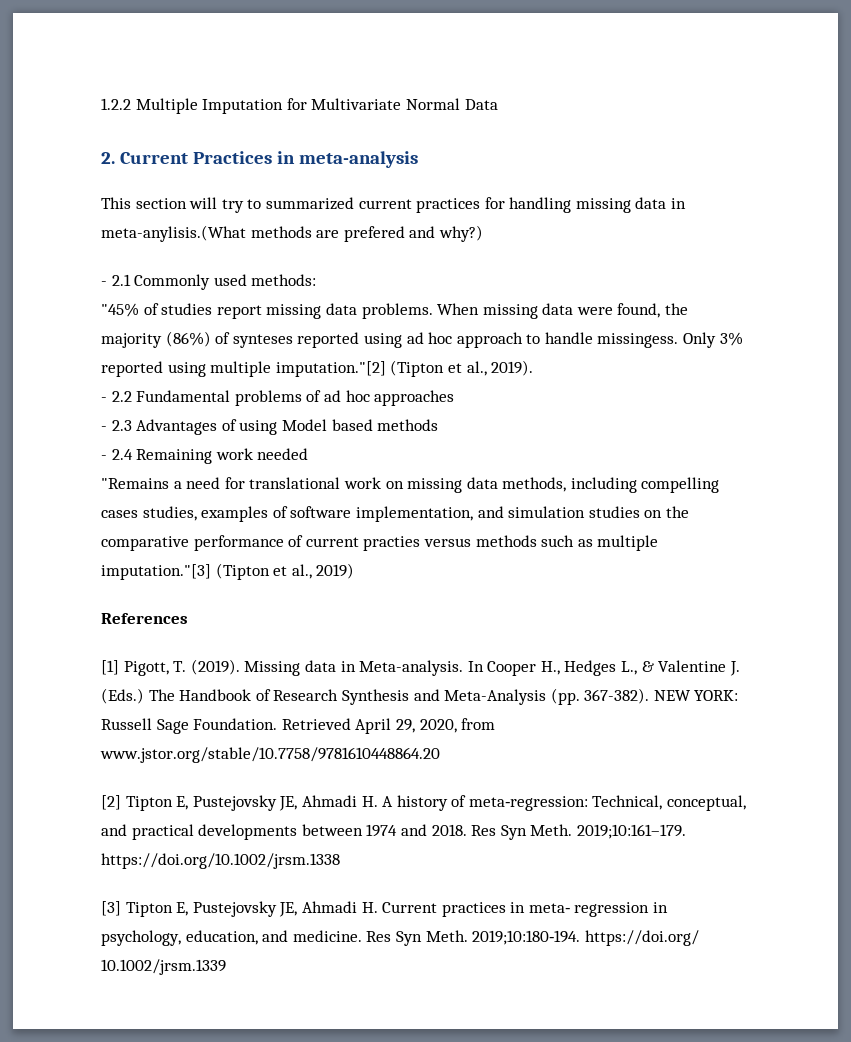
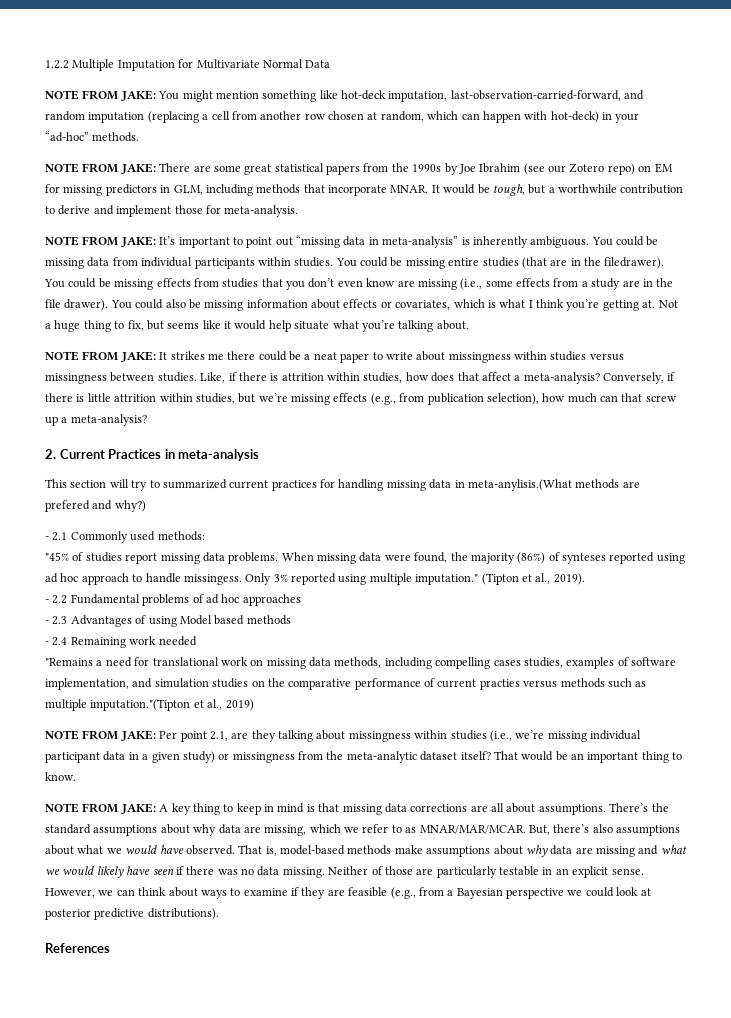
+ NOTE FROM JAKE: You might mention something like hot-deck imputation, last-observation-carried-forward, and random imputation (replacing a cell from another row chosen at random, which can happen with hot-deck) in your “ad-hoc” methods.
+ NOTE FROM JAKE: There are some great statistical papers from the 1990s by Joe Ibrahim (see our Zotero repo) on EM for missing predictors in GLM, including methods that incorporate MNAR. It would be tough, but a worthwhile contribution to derive and implement those for meta-analysis.
+ NOTE FROM JAKE: It’s important to point out “missing data in meta-analysis” is inherently ambiguous. You could be missing data from individual participants within studies. You could be missing entire studies (that are in the filedrawer). You could be missing effects from studies that you don’t even know are missing (i.e., some effects from a study are in the file drawer). You could also be missing information about effects or covariates, which is what I think you’re getting at. Not a huge thing to fix, but seems like it would help situate what you’re talking about.
+ NOTE FROM JAKE: It strikes me there could be a neat paper to write about missingness within studies versus missingness between studies. Like, if there is attrition within studies, how does that affect a meta-analysis? Conversely, if there is little attrition within studies, but we’re missing effects (e.g., from publication selection), how much can that screw up a meta-analysis?
- Only 3% reported using multiple imputation."[2] (Tipton et al., 2019).
+ Only 3% reported using multiple imputation." (Tipton et al., 2019).
- "Remains a need for translational work on missing data methods, including compelling cases studies, examples of software implementation, and simulation studies on the comparative performance of current practies versus methods such as multiple imputation."[3] (Tipton et al., 2019)
+ "Remains a need for translational work on missing data methods, including compelling cases studies, examples of software implementation, and simulation studies on the comparative performance of current practies versus methods such as multiple imputation."(Tipton et al., 2019)
+ NOTE FROM JAKE: Per point 2.1, are they talking about missingness within studies (i.e., we’re missing individual participant data in a given study) or missingness from the meta-analytic dataset itself? That would be an important thing to know.
+ NOTE FROM JAKE: A key thing to keep in mind is that missing data corrections are all about assumptions. There’s the standard assumptions about why data are missing, which we refer to as MNAR/MAR/MCAR. But, there’s also assumptions about what we would have observed. That is, model-based methods make assumptions about why data are missing and what we would likely have seen if there was no data missing. Neither of those are particularly testable in an explicit sense. However, we can think about ways to examine if they are feasible (e.g., from a Bayesian perspective we could look at posterior predictive distributions).
  References
- [1] Pigott, T. (2019). Missing data in Meta-analysis. In Cooper H., Hedges L., & Valentine J. (Eds.) The Handbook of Research Synthesis and Meta-Analysis (pp. 367-382). NEW YORK: Russell Sage Foundation. Retrieved April 29, 2020, from www.jstor.org/stable/10.7758/9781610448864.20
- [2] Tipton E, Pustejovsky JE, Ahmadi H. A history of meta‐regression: Technical, conceptual, and practical developments between 1974 and 2018. Res Syn Meth. 2019;10:161–179. https://doi.org/10.1002/jrsm.1338
- [3] Tipton E, Pustejovsky JE, Ahmadi H. Current practices in meta‐ regression in psychology, education, and medicine. Res Syn Meth. 2019;10:180‐194. https://doi.org/ 10.1002/jrsm.1339

